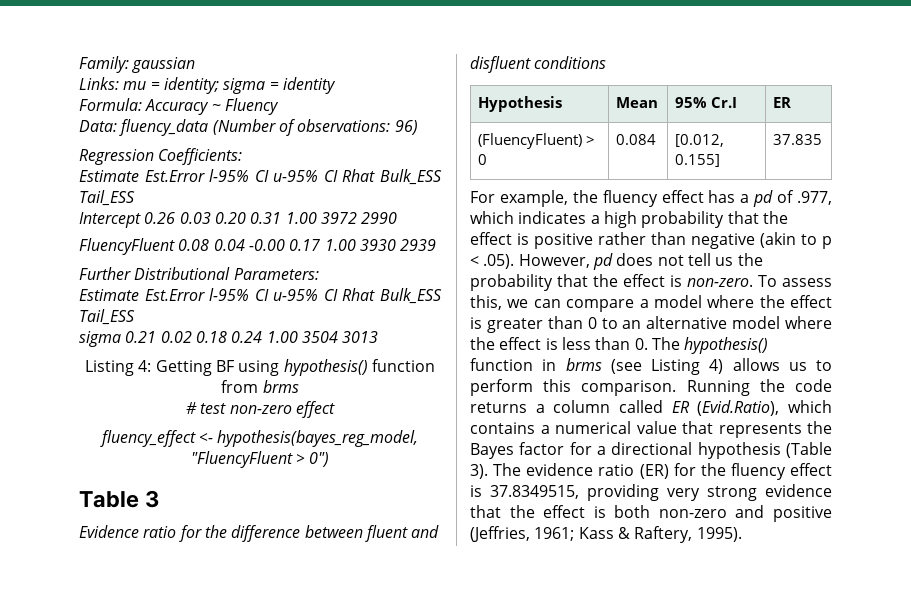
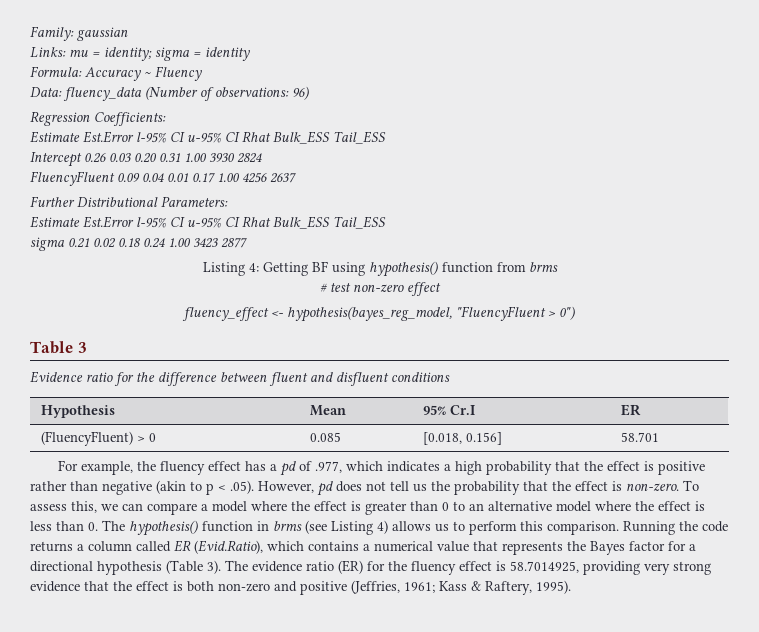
- Intercept 0.26 0.03 0.20 0.31 1.00 3972 2990
+ Intercept 0.26 0.03 0.20 0.31 1.00 3930 2824
- FluencyFluent 0.08 0.04 -0.00 0.17 1.00 3930 2939
+ FluencyFluent 0.09 0.04 0.01 0.17 1.00 4256 2637
- sigma 0.21 0.02 0.18 0.24 1.00 3504 3013
+ sigma 0.21 0.02 0.18 0.24 1.00 3423 2877
- (FluencyFluent) > 0 | 0.084 | [0.012, 0.155] | 37.835
+ (FluencyFluent) > 0 | 0.085 | [0.018, 0.156] | 58.701
- The evidence ratio (ER) for the fluency effect is 37.8349515, providing very strong evidence that the effect is both non-zero and positive (Jeffries, 1961; Kass & Raftery, 1995).
+ The evidence ratio (ER) for the fluency effect is 58.7014925, providing very strong evidence that the effect is both non-zero and positive (Jeffries, 1961; Kass & Raftery, 1995).

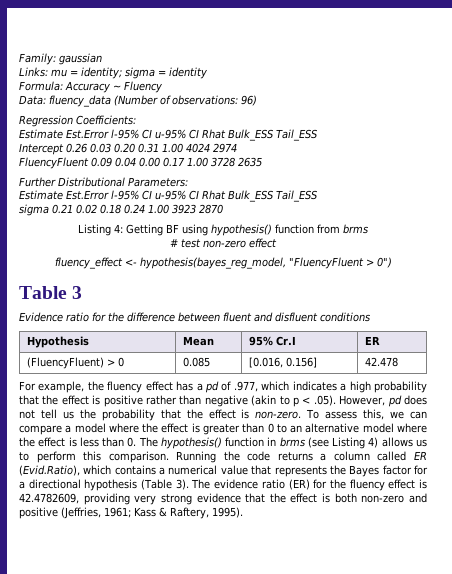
- Intercept 0.26 0.03 0.20 0.31 1.00 3930 2824
+ Intercept 0.26 0.03 0.20 0.31 1.00 4024 2974
- FluencyFluent 0.09 0.04 0.01 0.17 1.00 4256 2637
+ FluencyFluent 0.09 0.04 0.00 0.17 1.00 3728 2635
- sigma 0.21 0.02 0.18 0.24 1.00 3423 2877
+ sigma 0.21 0.02 0.18 0.24 1.00 3923 2870
- (FluencyFluent) > 0 | 0.085 | [0.018, 0.156] | 58.701
+ (FluencyFluent) > 0 | 0.085 | [0.016, 0.156] | 42.478
- The evidence ratio (ER) for the fluency effect is 58.7014925, providing very strong evidence that the effect is both non-zero and positive (Jeffries, 1961; Kass & Raftery, 1995).
+ The evidence ratio (ER) for the fluency effect is 42.4782609, providing very strong evidence that the effect is both non-zero and positive (Jeffries, 1961; Kass & Raftery, 1995).

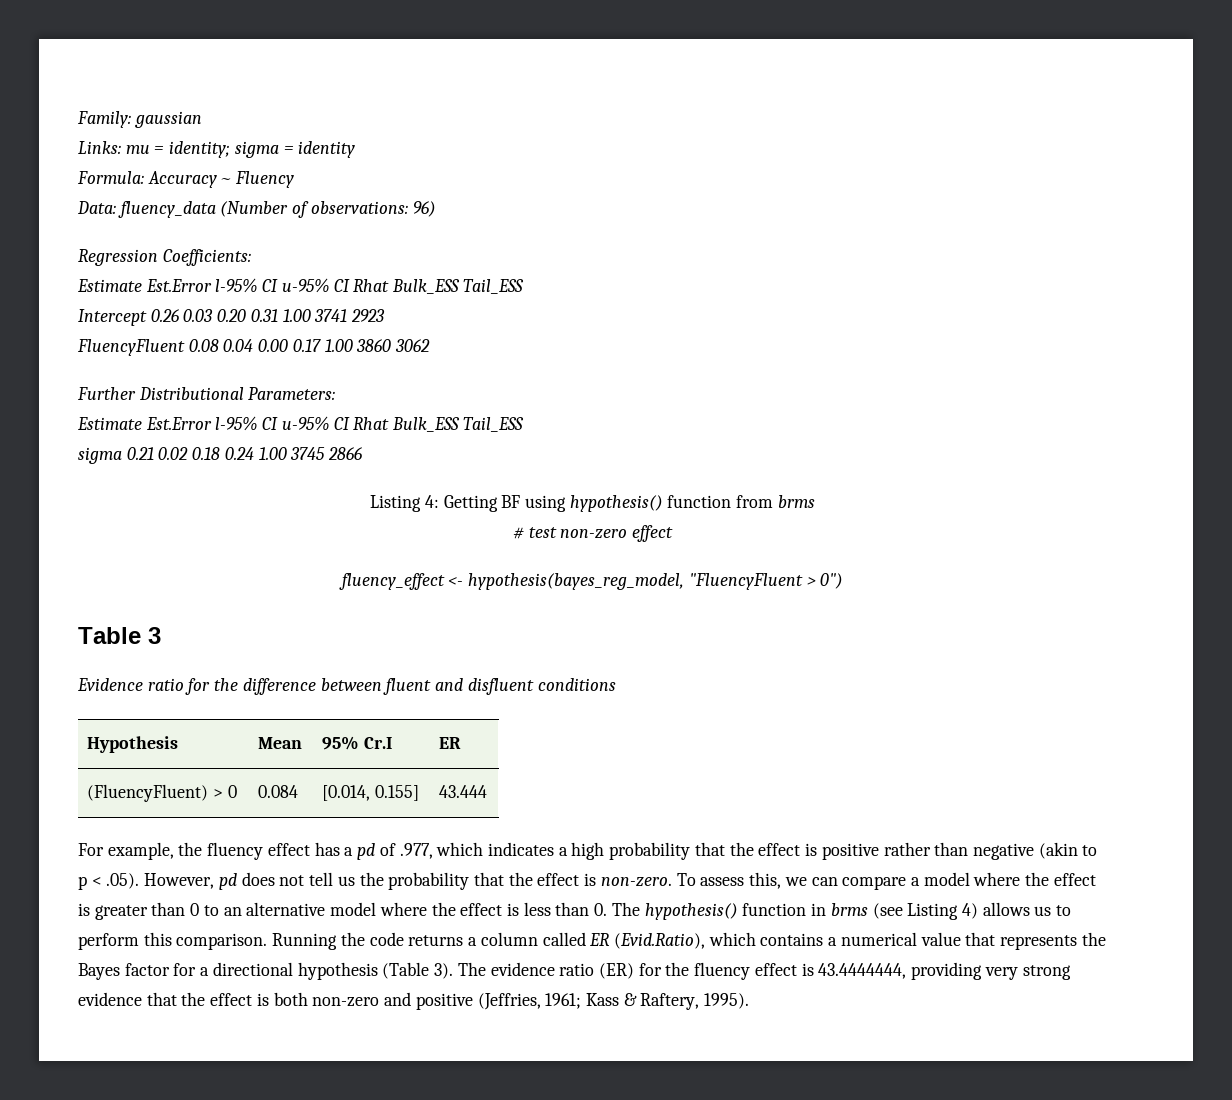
- Intercept 0.26 0.03 0.20 0.31 1.00 4024 2974
+ Intercept 0.26 0.03 0.20 0.31 1.00 3741 2923
- FluencyFluent 0.09 0.04 0.00 0.17 1.00 3728 2635
+ FluencyFluent 0.08 0.04 0.00 0.17 1.00 3860 3062
- sigma 0.21 0.02 0.18 0.24 1.00 3923 2870
+ sigma 0.21 0.02 0.18 0.24 1.00 3745 2866
- (FluencyFluent) > 0 | 0.085 | [0.016, 0.156] | 42.478
+ (FluencyFluent) > 0 | 0.084 | [0.014, 0.155] | 43.444
- The evidence ratio (ER) for the fluency effect is 42.4782609, providing very strong evidence that the effect is both non-zero and positive (Jeffries, 1961; Kass & Raftery, 1995).
+ The evidence ratio (ER) for the fluency effect is 43.4444444, providing very strong evidence that the effect is both non-zero and positive (Jeffries, 1961; Kass & Raftery, 1995).

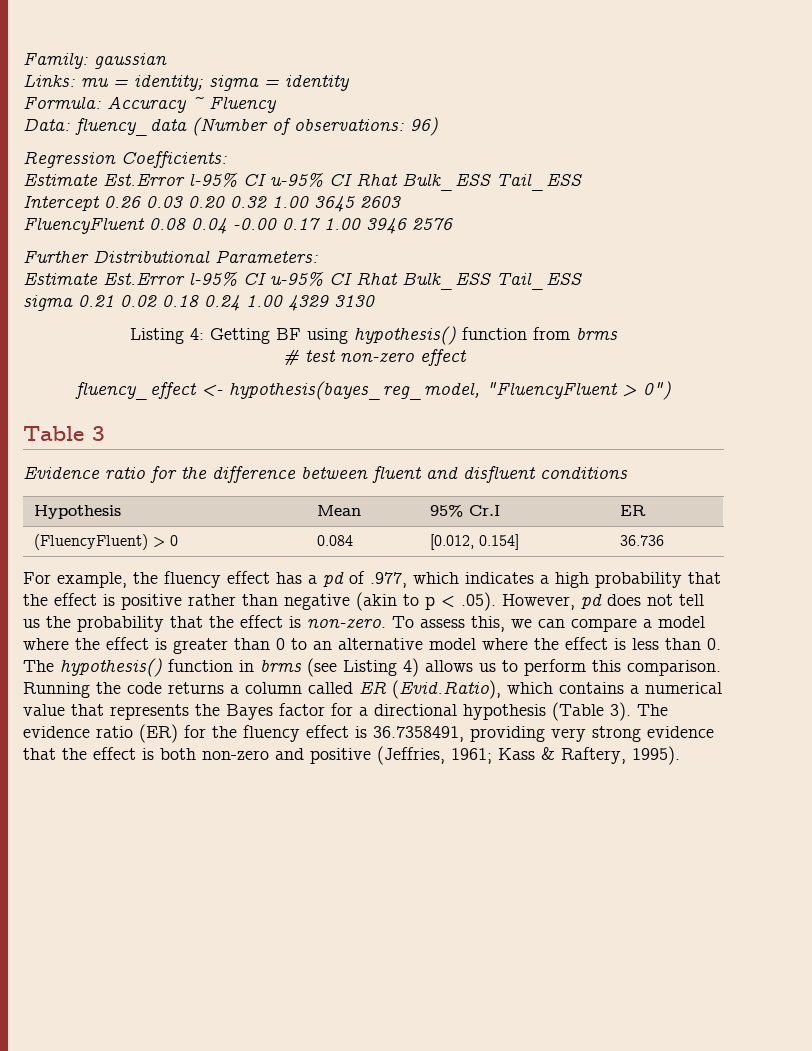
- Intercept 0.26 0.03 0.20 0.31 1.00 3741 2923
+ Intercept 0.26 0.03 0.20 0.32 1.00 3645 2603
- FluencyFluent 0.08 0.04 0.00 0.17 1.00 3860 3062
+ FluencyFluent 0.08 0.04 -0.00 0.17 1.00 3946 2576
- sigma 0.21 0.02 0.18 0.24 1.00 3745 2866
+ sigma 0.21 0.02 0.18 0.24 1.00 4329 3130
- (FluencyFluent) > 0 | 0.084 | [0.014, 0.155] | 43.444
+ (FluencyFluent) > 0 | 0.084 | [0.012, 0.154] | 36.736
- The evidence ratio (ER) for the fluency effect is 43.4444444, providing very strong evidence that the effect is both non-zero and positive (Jeffries, 1961; Kass & Raftery, 1995).
+ The evidence ratio (ER) for the fluency effect is 36.7358491, providing very strong evidence that the effect is both non-zero and positive (Jeffries, 1961; Kass & Raftery, 1995).

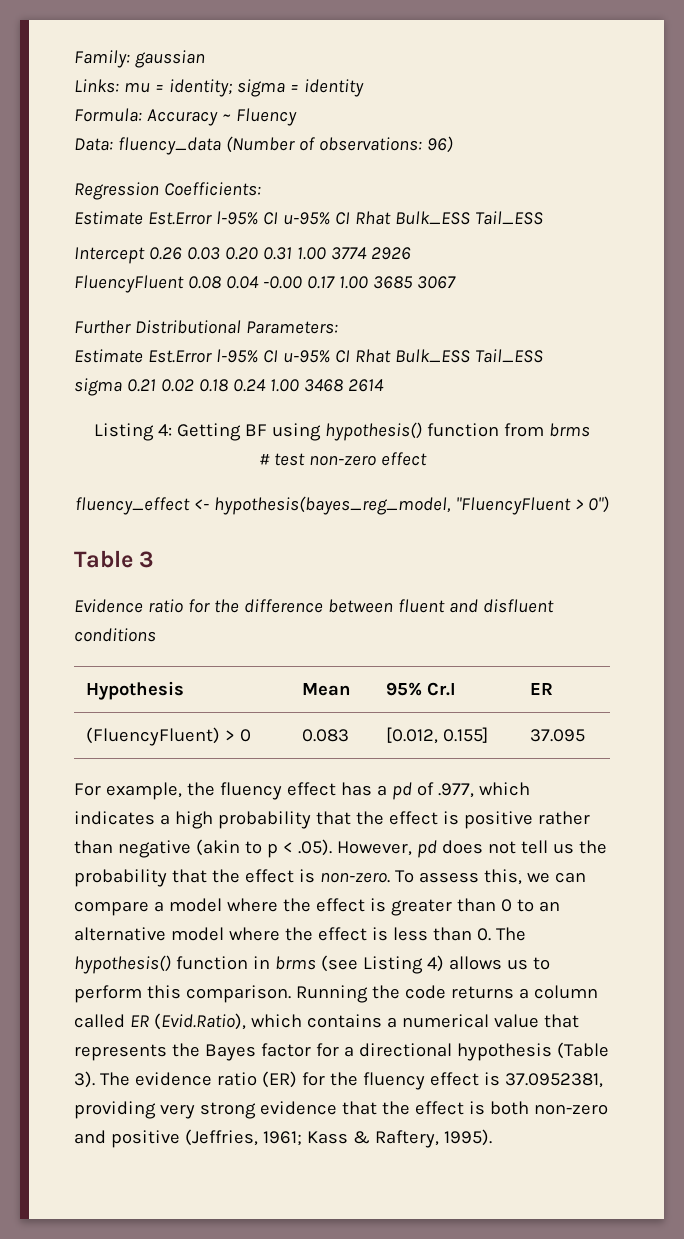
- Intercept 0.26 0.03 0.20 0.32 1.00 3645 2603
+ Intercept 0.26 0.03 0.20 0.31 1.00 3774 2926
- FluencyFluent 0.08 0.04 -0.00 0.17 1.00 3946 2576
+ FluencyFluent 0.08 0.04 -0.00 0.17 1.00 3685 3067
- sigma 0.21 0.02 0.18 0.24 1.00 4329 3130
+ sigma 0.21 0.02 0.18 0.24 1.00 3468 2614
- (FluencyFluent) > 0 | 0.084 | [0.012, 0.154] | 36.736
+ (FluencyFluent) > 0 | 0.083 | [0.012, 0.155] | 37.095
- The evidence ratio (ER) for the fluency effect is 36.7358491, providing very strong evidence that the effect is both non-zero and positive (Jeffries, 1961; Kass & Raftery, 1995).
+ The evidence ratio (ER) for the fluency effect is 37.0952381, providing very strong evidence that the effect is both non-zero and positive (Jeffries, 1961; Kass & Raftery, 1995).

